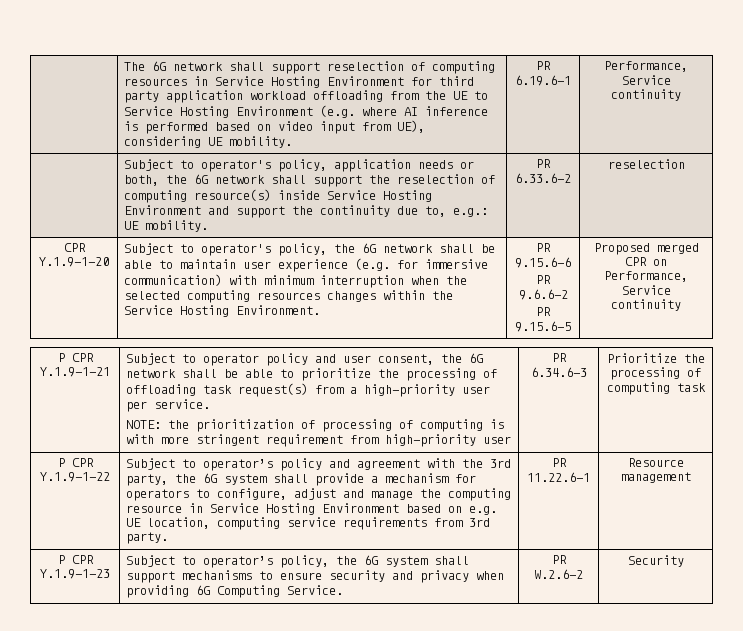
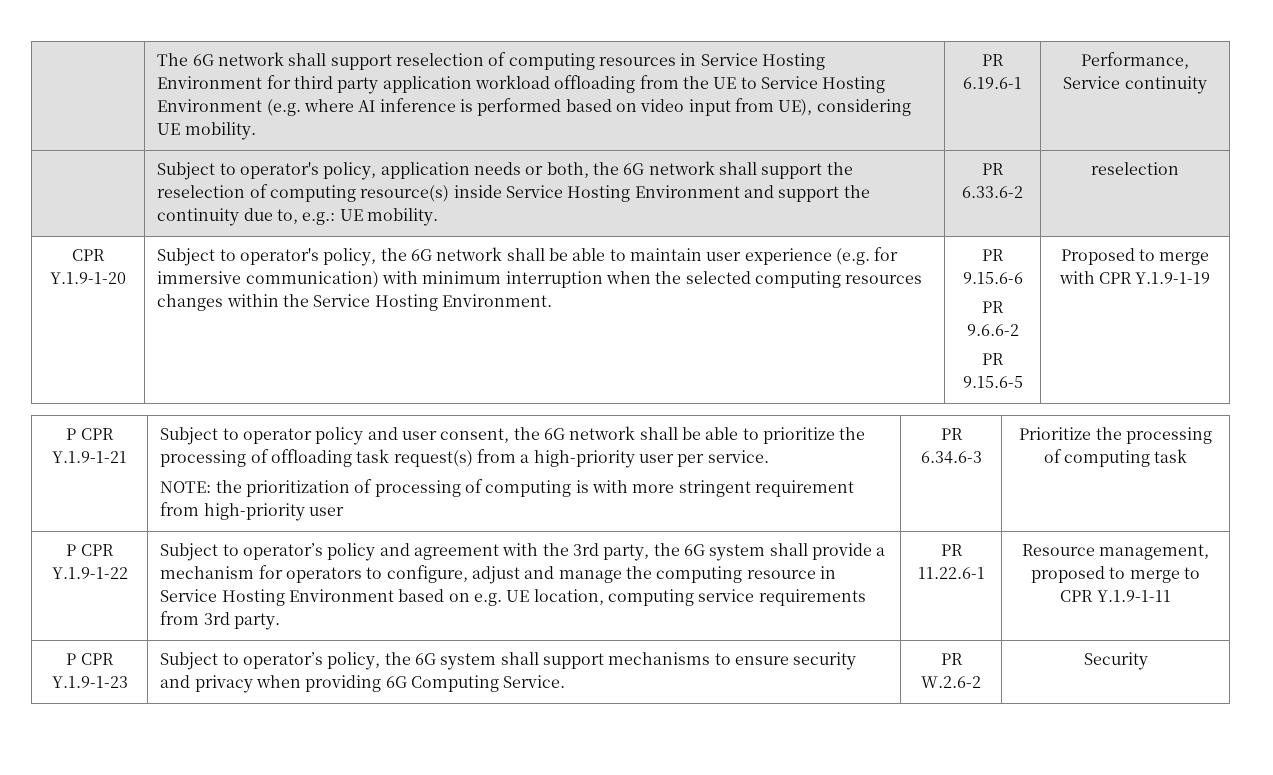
- Proposed merged CPR on Performance, Service continuity
+ Proposed to merge with CPR Y.1.9-1-19
- Resource management
+ Resource management, proposed to merge to CPR Y.1.9-1-11

